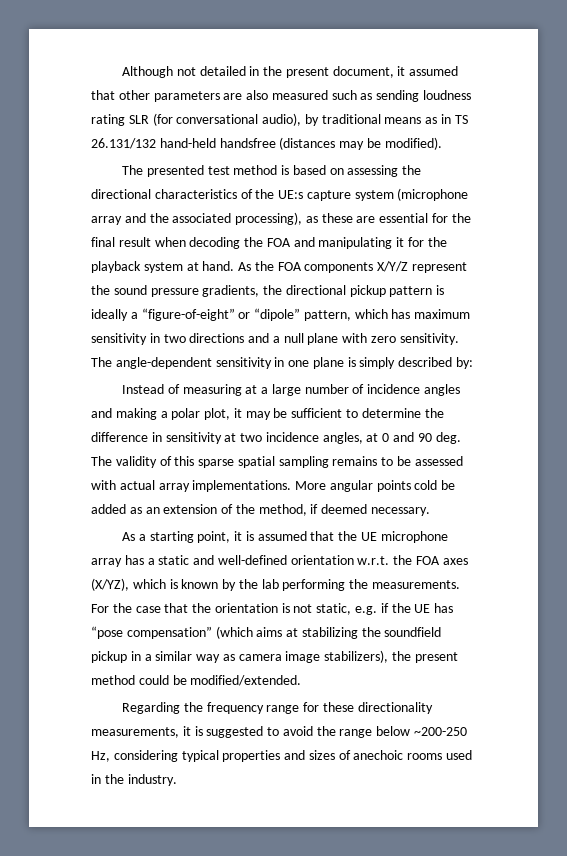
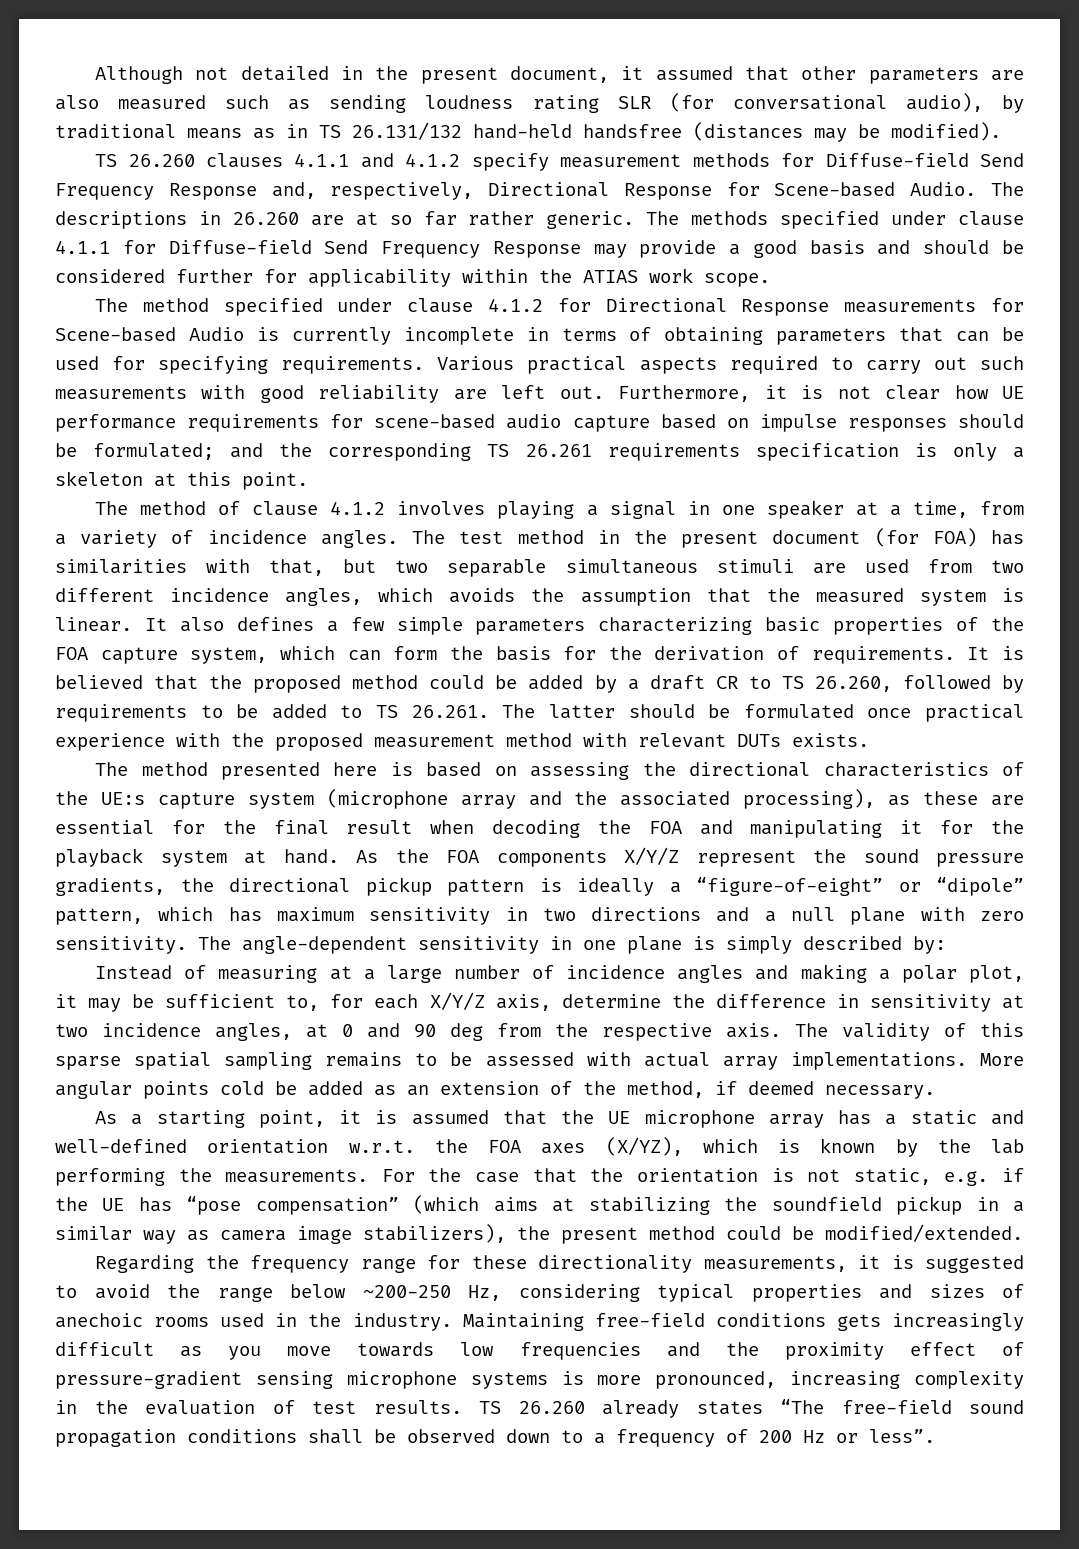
- The presented test method is based on assessing the directional characteristics of the UE:s capture system (microphone array and the associated processing), as these are essential for the final result when decoding the FOA and manipulating it for the playback system at hand.
+ TS 26.260 clauses 4.1.1 and 4.1.2 specify measurement methods for Diffuse-field Send Frequency Response and, respectively, Directional Response for Scene-based Audio. The descriptions in 26.260 are at so far rather generic. The methods specified under clause 4.1.1 for Diffuse-field Send Frequency Response may provide a good basis and should be considered further for applicability within the ATIAS work scope.
+ The method specified under clause 4.1.2 for Directional Response measurements for Scene-based Audio is currently incomplete in terms of obtaining parameters that can be used for specifying requirements. Various practical aspects required to carry out such measurements with good reliability are left out. Furthermore, it is not clear how UE performance requirements for scene-based audio capture based on impulse responses should be formulated; and the corresponding TS 26.261 requirements specification is only a skeleton at this point.
+ The method of clause 4.1.2 involves playing a signal in one speaker at a time, from a variety of incidence angles. The test method in the present document (for FOA) has similarities with that, but two separable simultaneous stimuli are used from two different incidence angles, which avoids the assumption that the measured system is linear. It also defines a few simple parameters characterizing basic properties of the FOA capture system, which can form the basis for the derivation of requirements. It is believed that the proposed method could be added by a draft CR to TS 26.260, followed by requirements to be added to TS 26.261. The latter should be formulated once practical experience with the proposed measurement method with relevant DUTs exists.
+ The method presented here is based on assessing the directional characteristics of the UE:s capture system (microphone array and the associated processing), as these are essential for the final result when decoding the FOA and manipulating it for the playback system at hand.
- Instead of measuring at a large number of incidence angles and making a polar plot, it may be sufficient to determine the difference in sensitivity at two incidence angles, at 0 and 90 deg.
+ Instead of measuring at a large number of incidence angles and making a polar plot, it may be sufficient to, for each X/Y/Z axis, determine the difference in sensitivity at two incidence angles, at 0 and 90 deg from the respective axis.
+ Maintaining free-field conditions gets increasingly difficult as you move towards low frequencies and the proximity effect of pressure-gradient sensing microphone systems is more pronounced, increasing complexity in the evaluation of test results. TS 26.260 already states “The free-field sound propagation conditions shall be observed down to a frequency of 200 Hz or less”.

